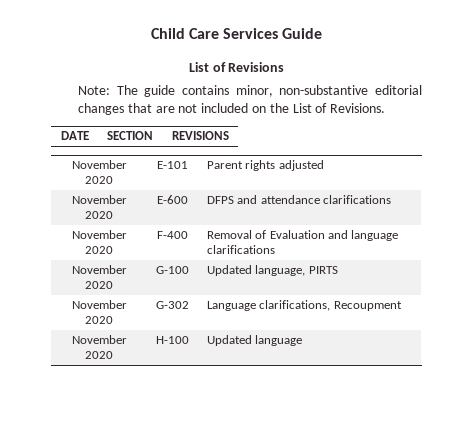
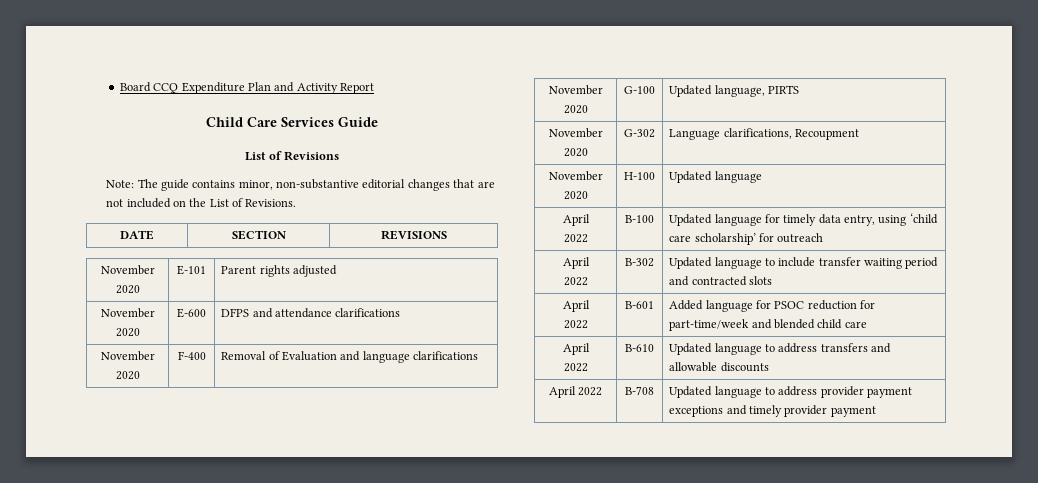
+ Board CCQ Expenditure Plan and Activity Report
  November 2020 | H-100 | Updated language
+ April
+ 2022 | B-100 | Updated language for timely data entry, using ‘child care scholarship’ for outreach
+ April
+ 2022 | B-302 | Updated language to include transfer waiting period and contracted slots
+ April
+ 2022 | B-601 | Added language for PSOC reduction for part-time/week and blended child care
+ April
+ 2022 | B-610 | Updated language to address transfers and allowable discounts
+ April 2022 | B-708 | Updated language to address provider payment exceptions and timely provider payment

